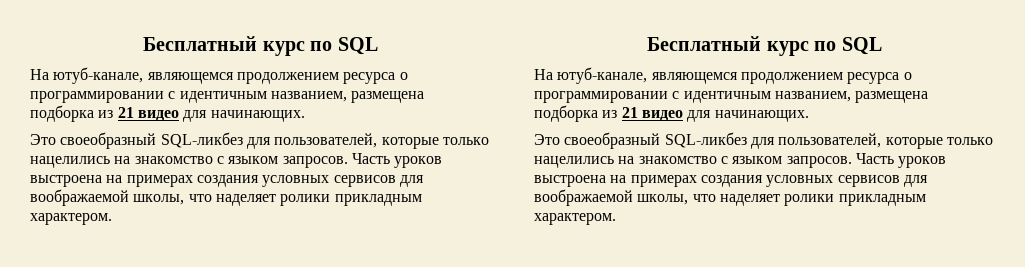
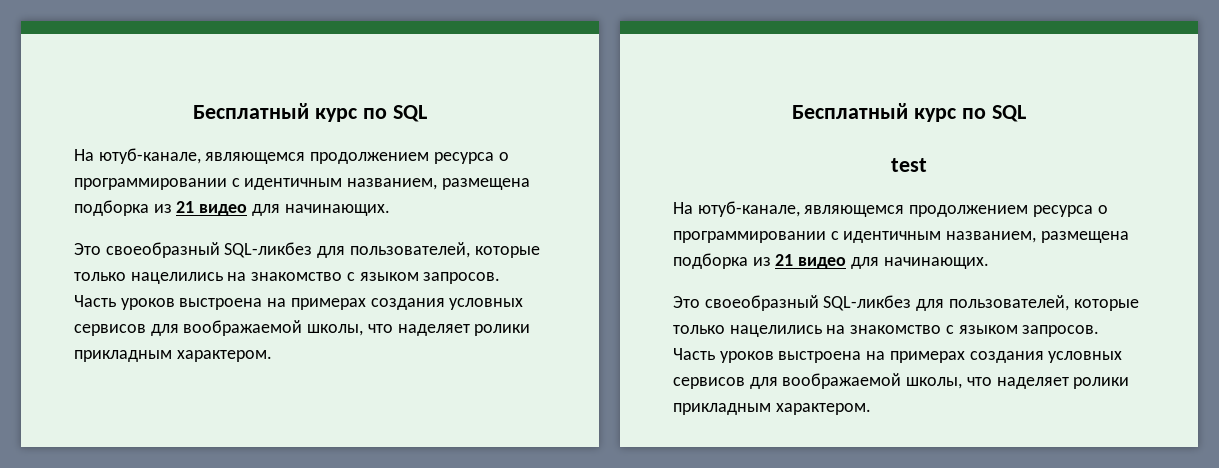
+ test

